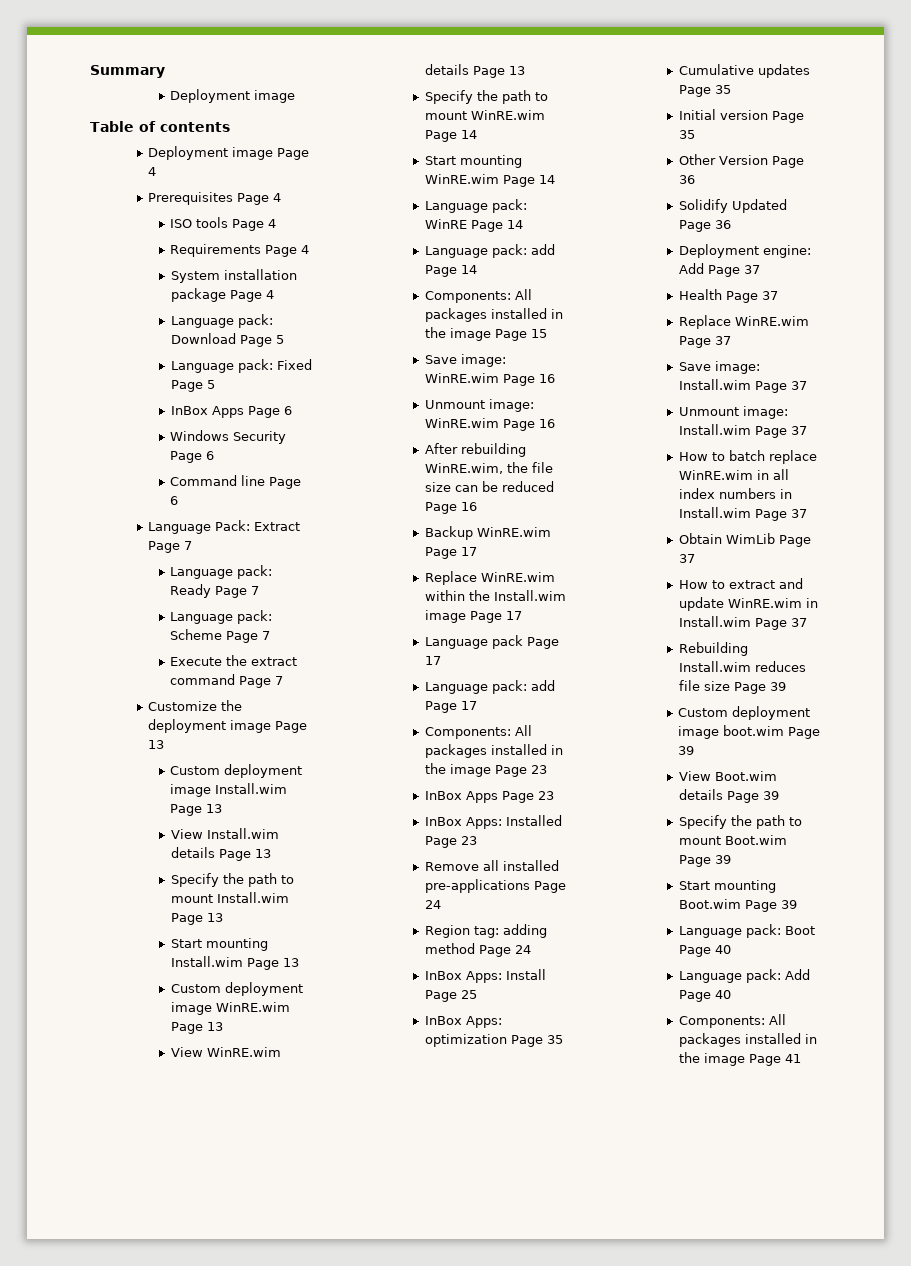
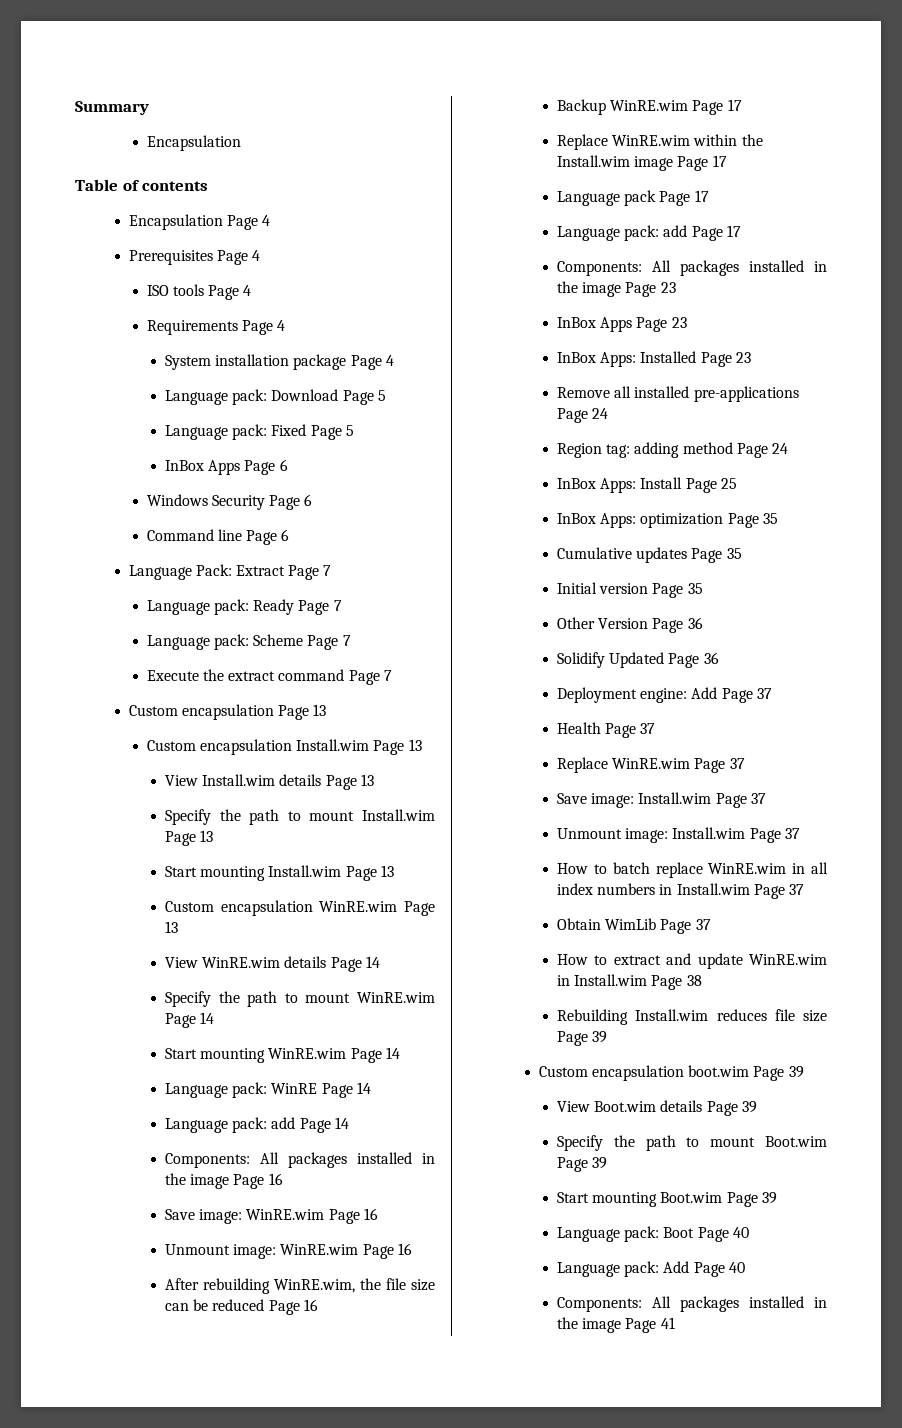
  Summary
- Deployment image
+ Encapsulation
- Deployment image Page 4
+ Encapsulation Page 4
- Customize the deployment image Page 13
- Custom deployment image Install.wim Page 13
+ Custom encapsulation Page 13
+ Custom encapsulation Install.wim Page 13
- Custom deployment image WinRE.wim Page 13
+ Custom encapsulation WinRE.wim Page 13
- View WinRE.wim details Page 13
+ View WinRE.wim details Page 14
- Components: All packages installed in the image Page 15
+ Components: All packages installed in the image Page 16
- How to extract and update WinRE.wim in Install.wim Page 37
+ How to extract and update WinRE.wim in Install.wim Page 38
- Custom deployment image boot.wim Page 39
+ Custom encapsulation boot.wim Page 39

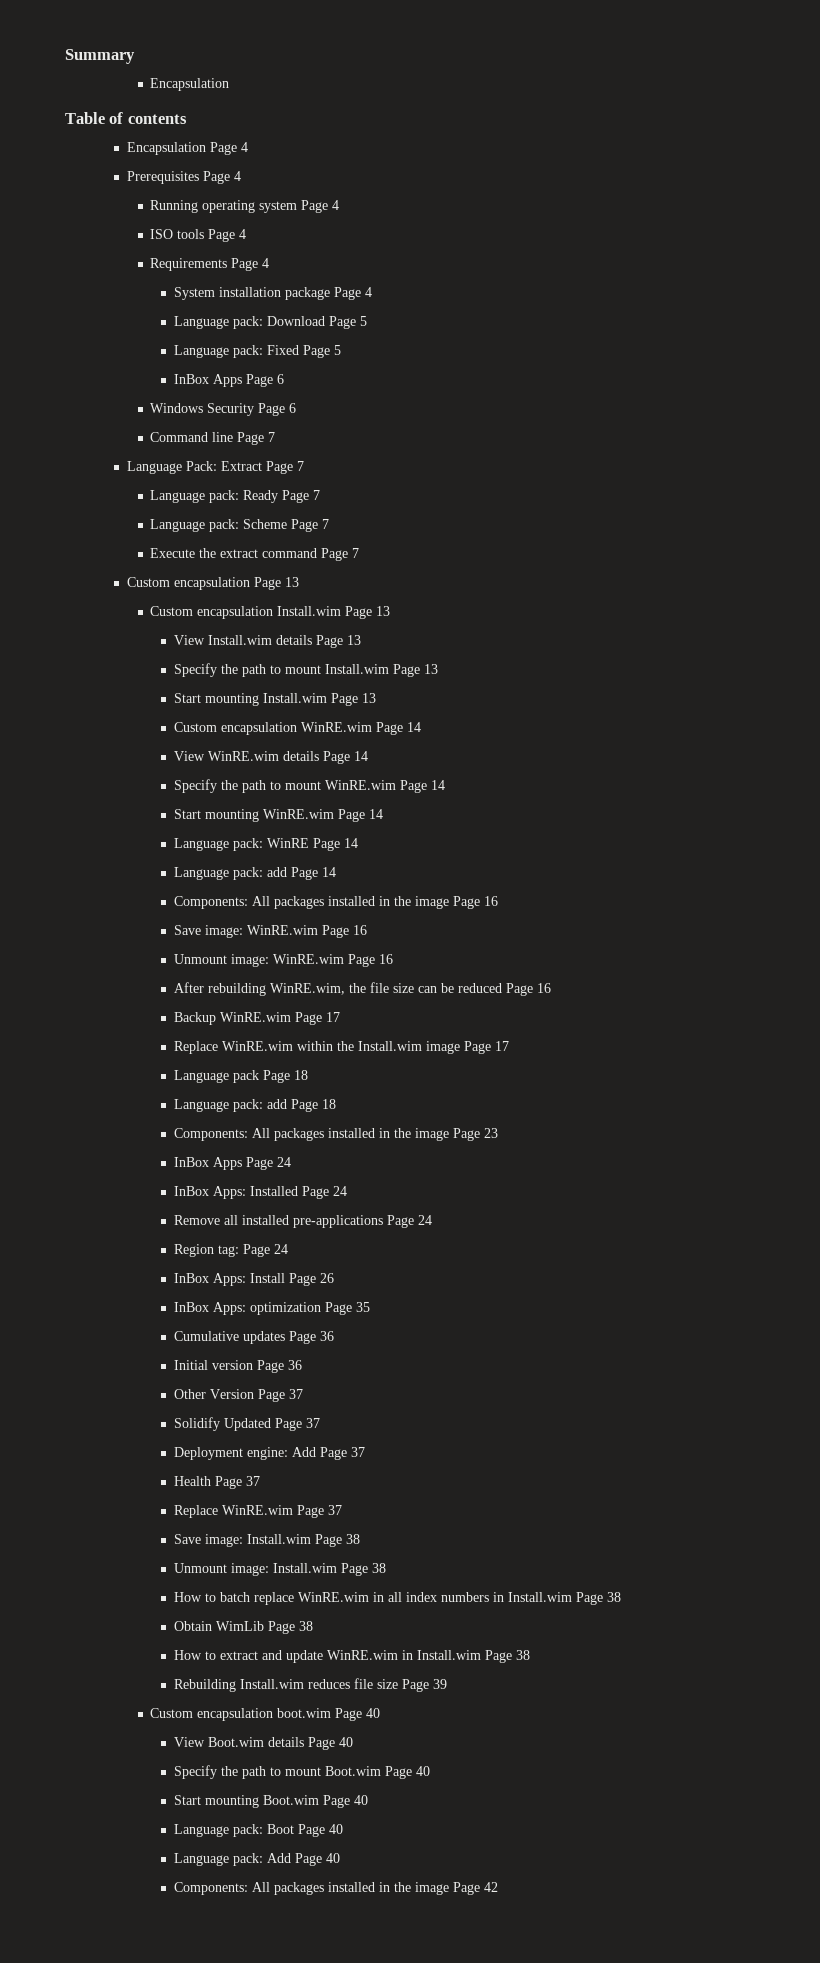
+ Running operating system Page 4
- Command line Page 6
+ Command line Page 7
- Custom encapsulation WinRE.wim Page 13
+ Custom encapsulation WinRE.wim Page 14
- Language pack Page 17
- Language pack: add Page 17
+ Language pack Page 18
+ Language pack: add Page 18
- InBox Apps Page 23
+ InBox Apps Page 24
- InBox Apps: Installed Page 23
+ InBox Apps: Installed Page 24
- Region tag: adding method Page 24
+ Region tag: Page 24
- InBox Apps: Install Page 25
+ InBox Apps: Install Page 26
- Cumulative updates Page 35
+ Cumulative updates Page 36
- Initial version Page 35
+ Initial version Page 36
- Other Version Page 36
+ Other Version Page 37
- Solidify Updated Page 36
+ Solidify Updated Page 37
- Save image: Install.wim Page 37
+ Save image: Install.wim Page 38
- Unmount image: Install.wim Page 37
+ Unmount image: Install.wim Page 38
- How to batch replace WinRE.wim in all index numbers in Install.wim Page 37
+ How to batch replace WinRE.wim in all index numbers in Install.wim Page 38
- Obtain WimLib Page 37
+ Obtain WimLib Page 38
- Custom encapsulation boot.wim Page 39
+ Custom encapsulation boot.wim Page 40
- View Boot.wim details Page 39
+ View Boot.wim details Page 40
- Specify the path to mount Boot.wim Page 39
+ Specify the path to mount Boot.wim Page 40
- Start mounting Boot.wim Page 39
+ Start mounting Boot.wim Page 40
- Components: All packages installed in the image Page 41
+ Components: All packages installed in the image Page 42

